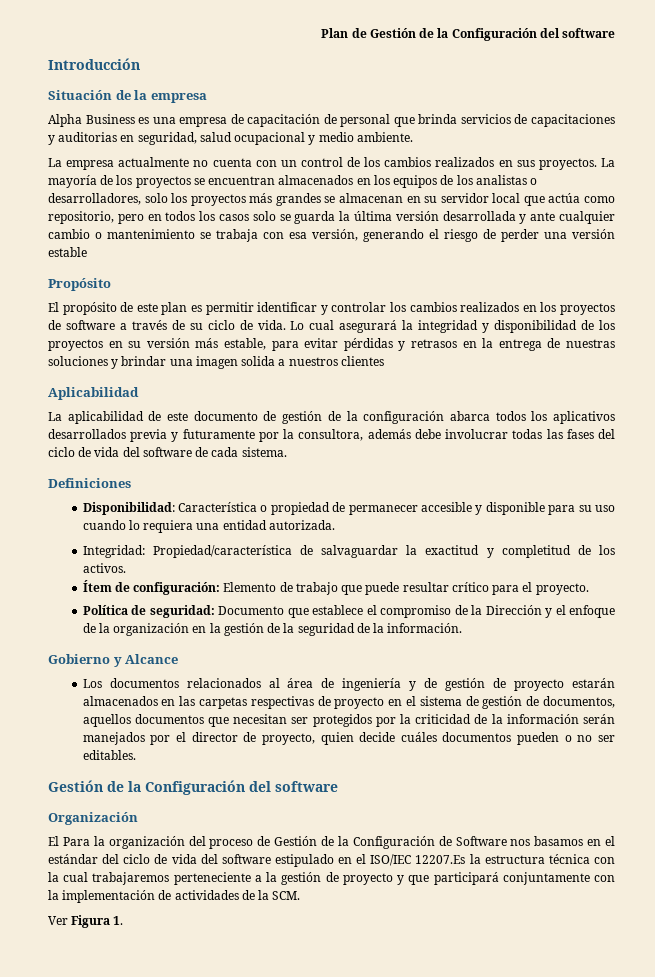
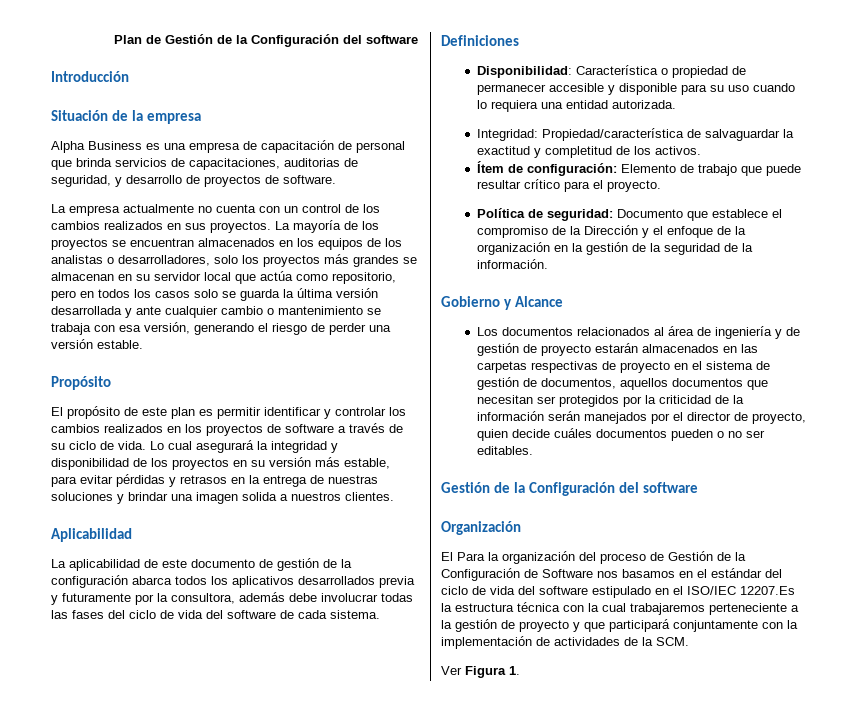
- Alpha Business es una empresa de capacitación de personal que brinda servicios de capacitaciones y auditorias en seguridad, salud ocupacional y medio ambiente.
+ Alpha Business es una empresa de capacitación de personal que brinda servicios de capacitaciones, auditorias de seguridad, y desarrollo de proyectos de software.
- La mayoría de los proyectos se encuentran almacenados en los equipos de los analistas o desarrolladores, solo los proyectos más grandes se almacenan en su servidor local que actúa como repositorio, pero en todos los casos solo se guarda la última versión desarrollada y ante cualquier cambio o mantenimiento se trabaja con esa versión, generando el riesgo de perder una versión estable
+ La mayoría de los proyectos se encuentran almacenados en los equipos de los analistas o desarrolladores, solo los proyectos más grandes se almacenan en su servidor local que actúa como repositorio, pero en todos los casos solo se guarda la última versión desarrollada y ante cualquier cambio o mantenimiento se trabaja con esa versión, generando el riesgo de perder una versión estable.
- Lo cual asegurará la integridad y disponibilidad de los proyectos en su versión más estable, para evitar pérdidas y retrasos en la entrega de nuestras soluciones y brindar una imagen solida a nuestros clientes
+ Lo cual asegurará la integridad y disponibilidad de los proyectos en su versión más estable, para evitar pérdidas y retrasos en la entrega de nuestras soluciones y brindar una imagen solida a nuestros clientes.

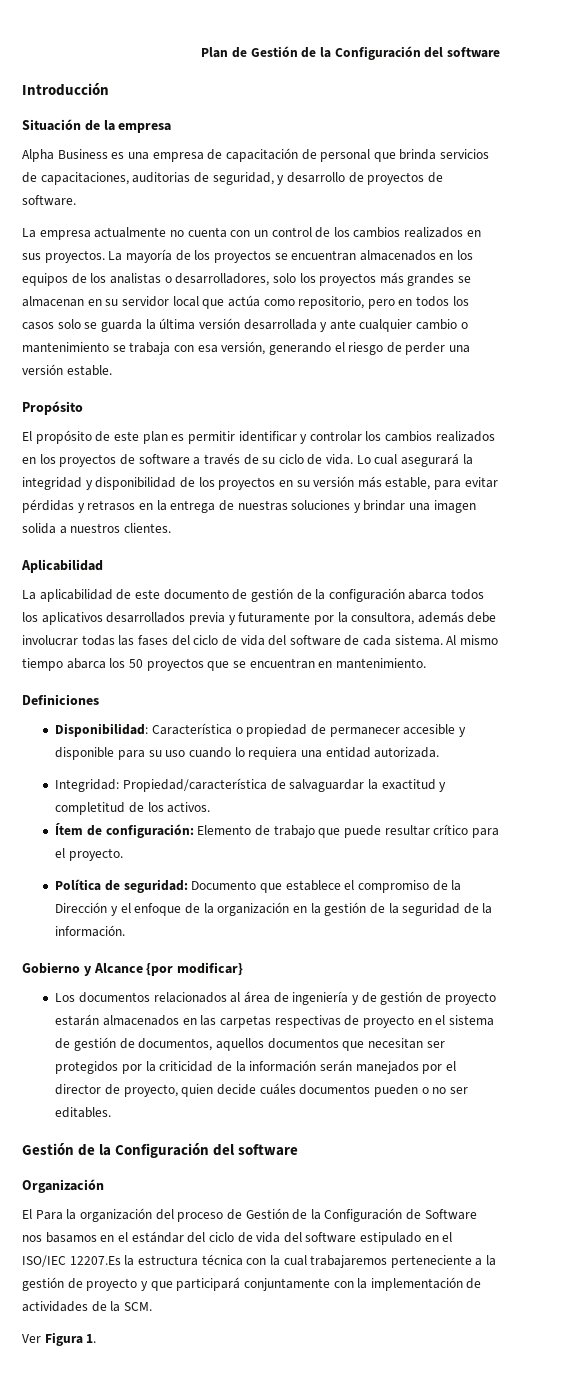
+ Al mismo tiempo abarca los 50 proyectos que se encuentran en mantenimiento.
- Gobierno y Alcance
+ Gobierno y Alcance {por modificar}

